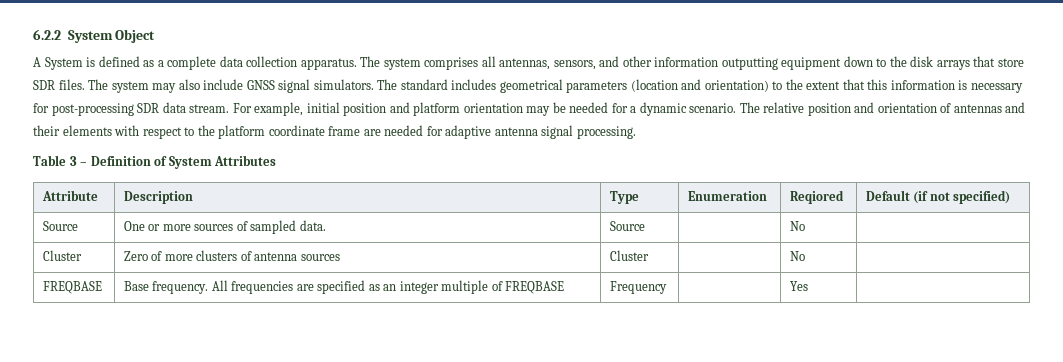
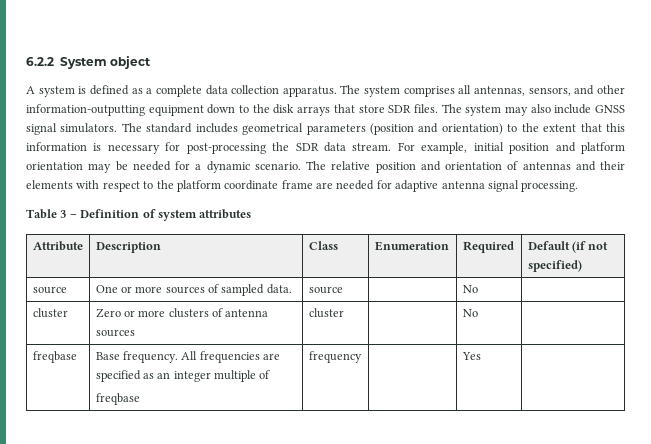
- 6.2.2 System Object
+ 6.2.2 System object
- A System is defined as a complete data collection apparatus.
+ A system is defined as a complete data collection apparatus.
- The system comprises all antennas, sensors, and other information outputting equipment down to the disk arrays that store SDR files.
+ The system comprises all antennas, sensors, and other information-outputting equipment down to the disk arrays that store SDR files.
- The standard includes geometrical parameters (location and orientation) to the extent that this information is necessary for post-processing SDR data stream.
+ The standard includes geometrical parameters (position and orientation) to the extent that this information is necessary for post-processing the SDR data stream.
- Table 3 – Definition of System Attributes
+ Table 3 – Definition of system attributes
- Attribute | Description | Type | Enumeration | Reqiored | Default (if not specified)
+ Attribute | Description | Class | Enumeration | Required | Default (if not specified)
- Source | One or more sources of sampled data. | Source | | No |
- Cluster | Zero of more clusters of antenna sources | Cluster | | No |
- FREQBASE | Base frequency. All frequencies are specified as an integer multiple of FREQBASE | Frequency | | Yes |
+ source | One or more sources of sampled data. | source | | No |
+ cluster | Zero or more clusters of antenna sources | cluster | | No |
+ freqbase | Base frequency. All frequencies are specified as an integer multiple of
+ freqbase | frequency | | Yes |

